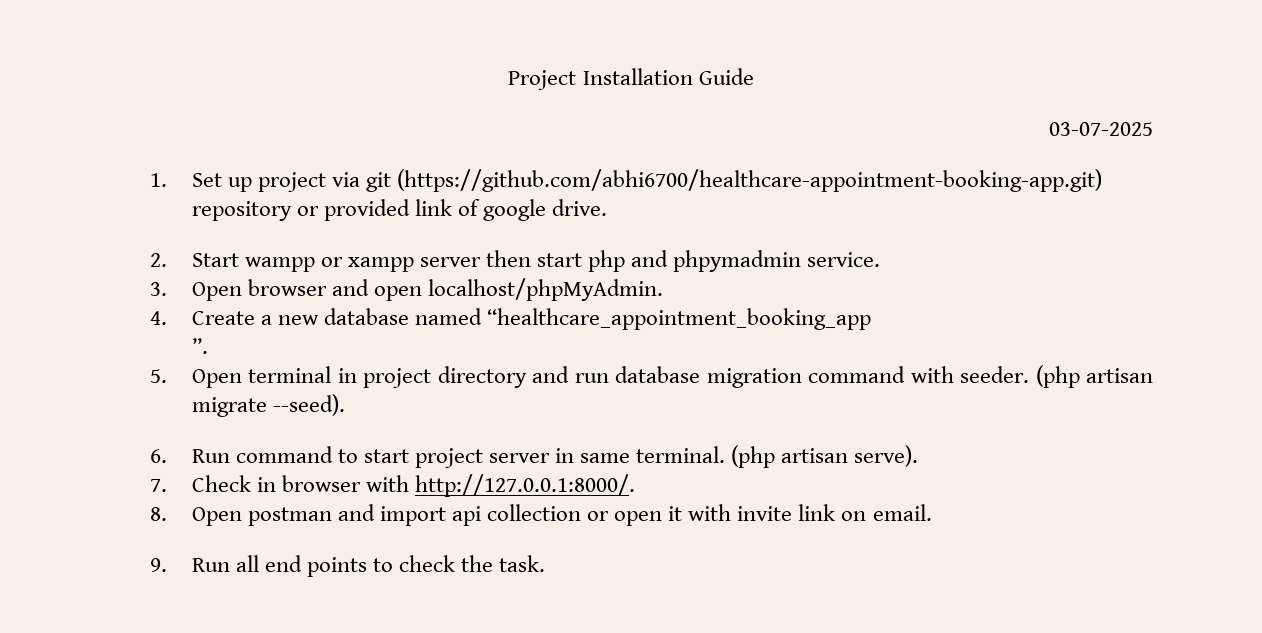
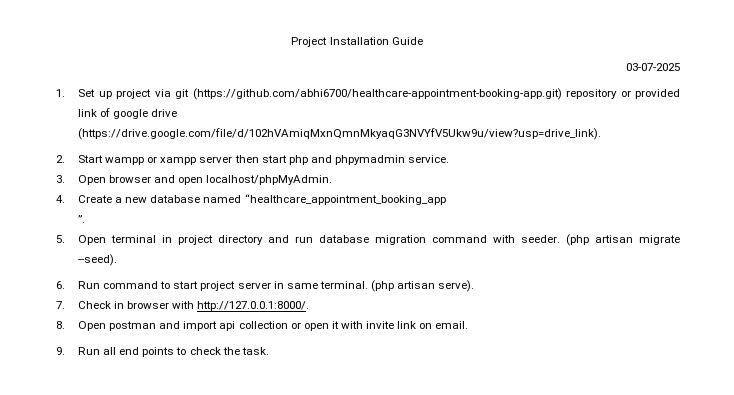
- 1. Set up project via git (https://github.com/abhi6700/healthcare-appointment-booking-app.git) repository or provided link of google drive.
+ 1. Set up project via git (https://github.com/abhi6700/healthcare-appointment-booking-app.git) repository or provided link of google drive (https://drive.google.com/file/d/102hVAmiqMxnQmnMkyaqG3NVYfV5Ukw9u/view?usp=drive_link).

